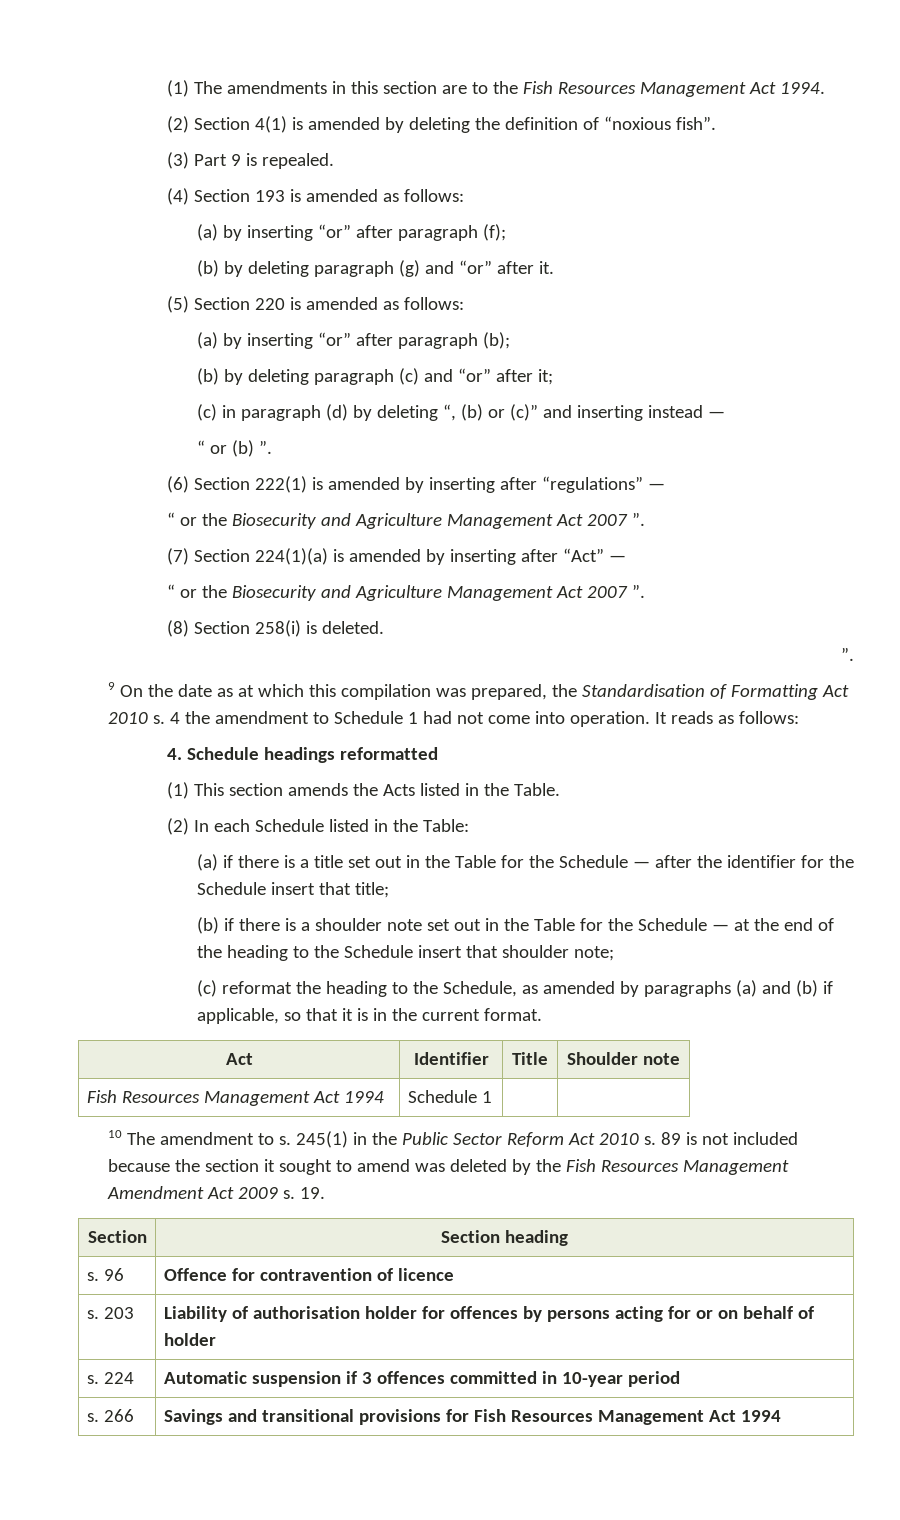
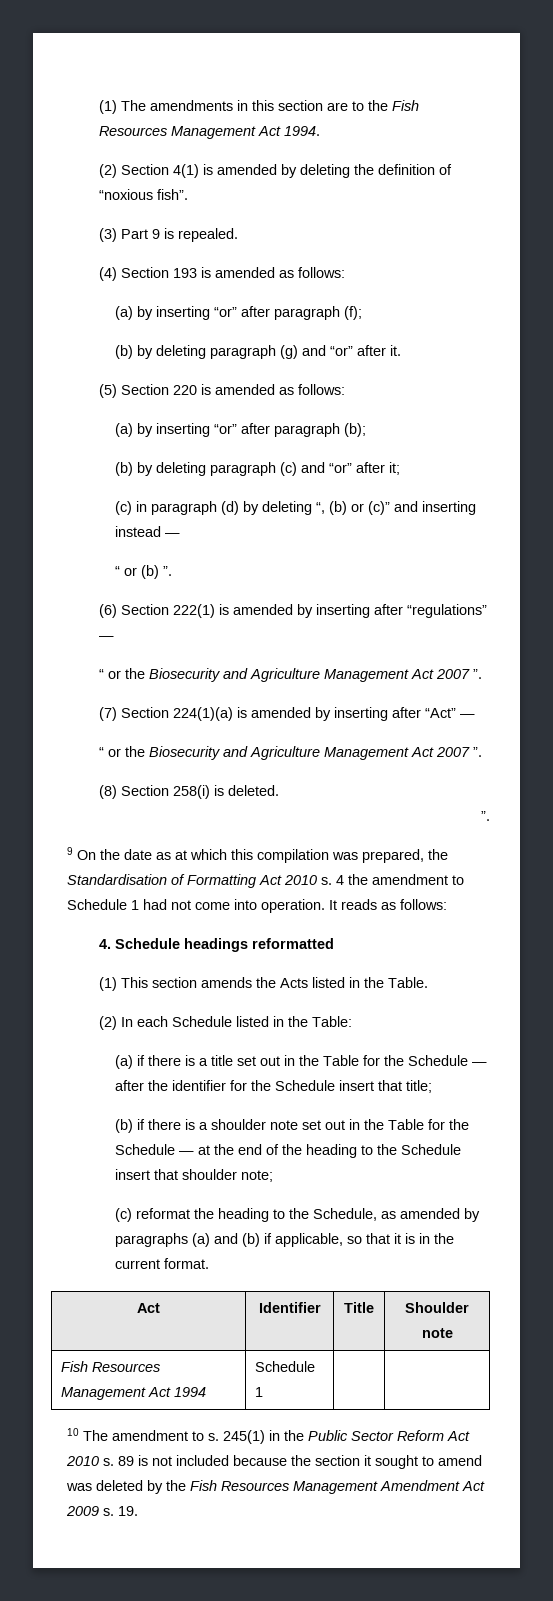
- Section | Section heading
- s. 96 | Offence for contravention of licence
- s. 203 | Liability of authorisation holder for offences by persons acting for or on behalf of holder
- s. 224 | Automatic suspension if 3 offences committed in 10-year period
- s. 266 | Savings and transitional provisions for Fish Resources Management Act 1994

